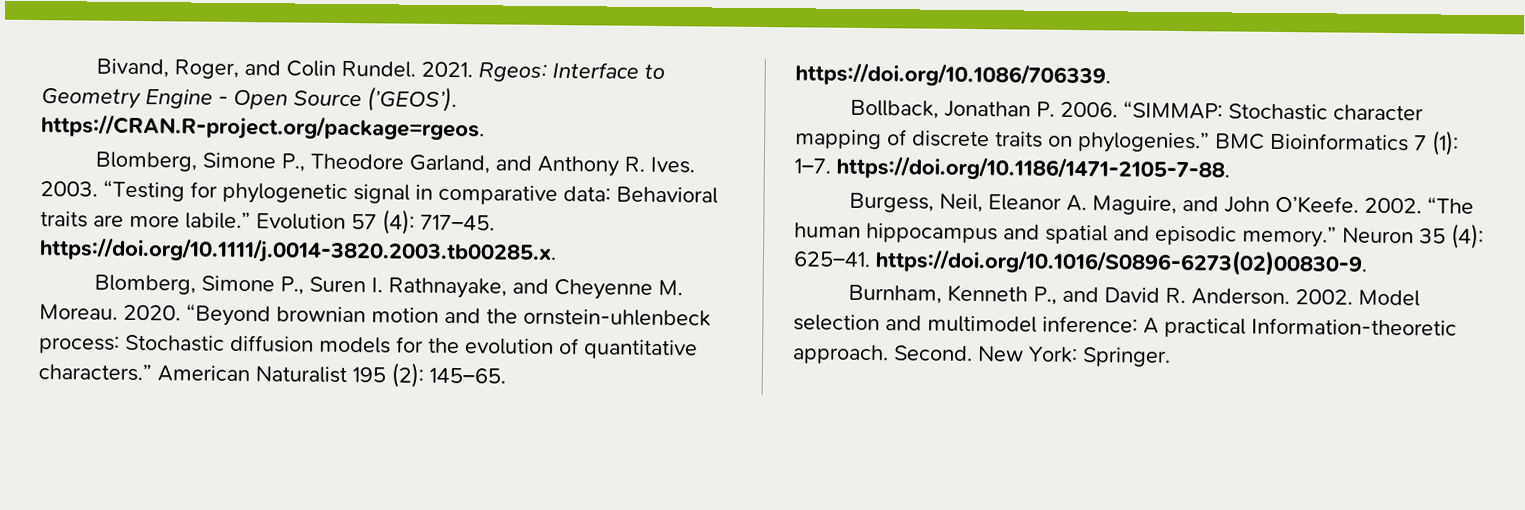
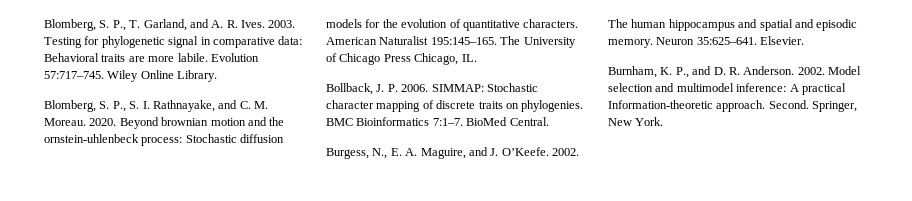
- Bivand, Roger, and Colin Rundel. 2021. Rgeos: Interface to Geometry Engine - Open Source (’GEOS’). https://CRAN.R-project.org/package=rgeos.
- Blomberg, Simone P., Theodore Garland, and Anthony R. Ives.
+ Blomberg, S. P., T. Garland, and A. R. Ives.
- “Testing for phylogenetic signal in comparative data: Behavioral traits are more labile.” Evolution 57 (4): 717–45. https://doi.org/10.1111/j.0014-3820.2003.tb00285.x.
- Blomberg, Simone P., Suren I. Rathnayake, and Cheyenne M. Moreau.
+ Testing for phylogenetic signal in comparative data: Behavioral traits are more labile. Evolution 57:717–745. Wiley Online Library.
+ Blomberg, S. P., S. I. Rathnayake, and C. M. Moreau.
- “Beyond brownian motion and the ornstein-uhlenbeck process: Stochastic diffusion models for the evolution of quantitative characters.”
+ Beyond brownian motion and the ornstein-uhlenbeck process: Stochastic diffusion models for the evolution of quantitative characters.
- American Naturalist 195 (2): 145–65. https://doi.org/10.1086/706339.
+ American Naturalist 195:145–165. The University of Chicago Press Chicago, IL.
- Bollback, Jonathan P. 2006.
+ Bollback, J. P. 2006.
- “SIMMAP: Stochastic character mapping of discrete traits on phylogenies.”
+ SIMMAP: Stochastic character mapping of discrete traits on phylogenies.
- BMC Bioinformatics 7 (1): 1–7. https://doi.org/10.1186/1471-2105-7-88.
+ BMC Bioinformatics 7:1–7. BioMed Central.
- Burgess, Neil, Eleanor A. Maguire, and John O’Keefe.
+ Burgess, N., E. A. Maguire, and J. O’Keefe.
- “The human hippocampus and spatial and episodic memory.” Neuron 35 (4): 625–41. https://doi.org/10.1016/S0896-6273(02)00830-9.
+ The human hippocampus and spatial and episodic memory. Neuron 35:625–641. Elsevier.
- Burnham, Kenneth P., and David R. Anderson.
+ Burnham, K. P., and D. R. Anderson.
- New York: Springer.
+ Springer, New York.

